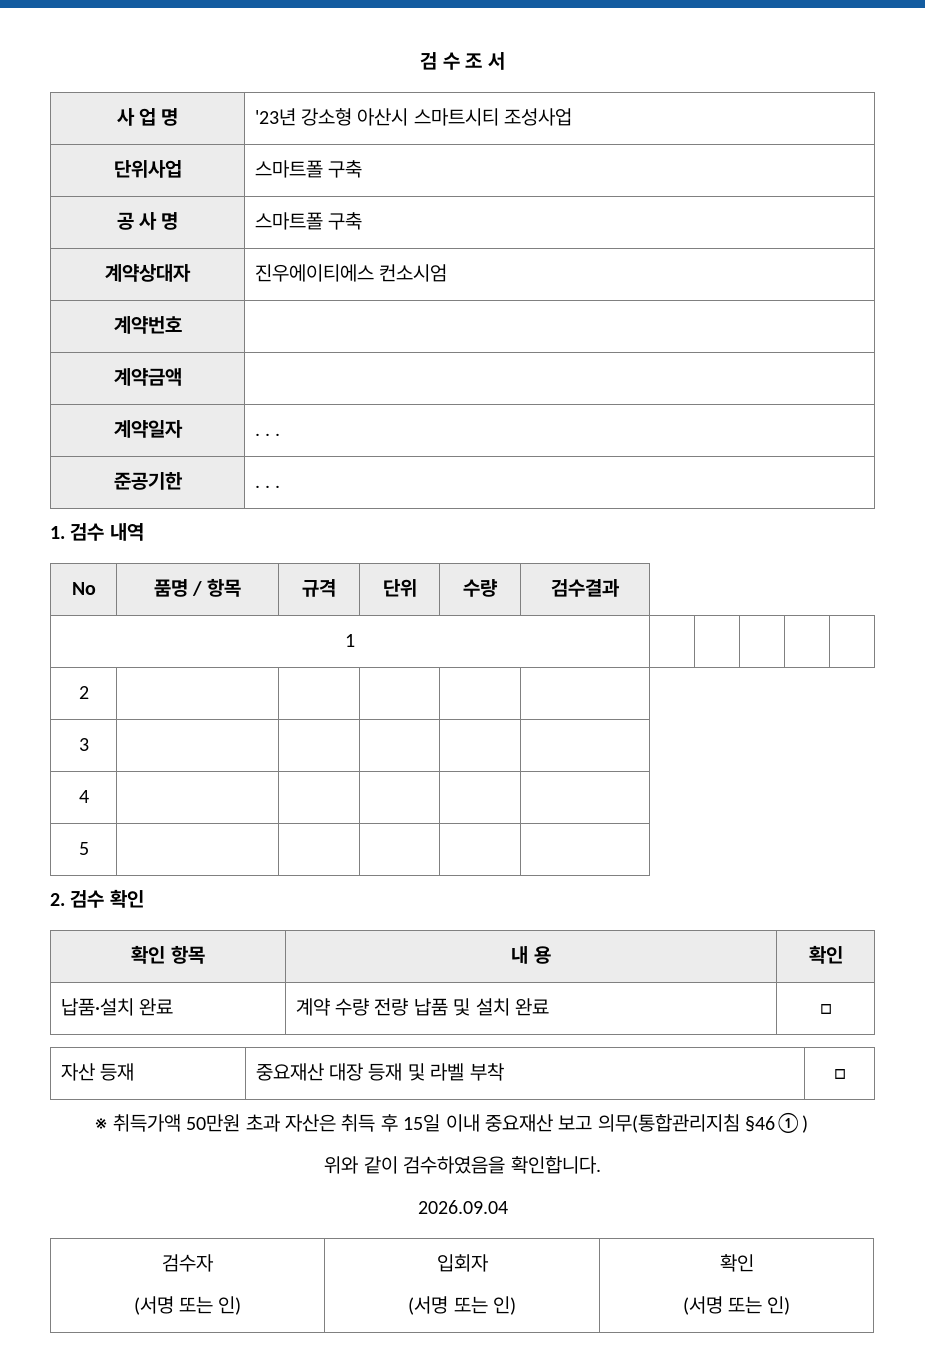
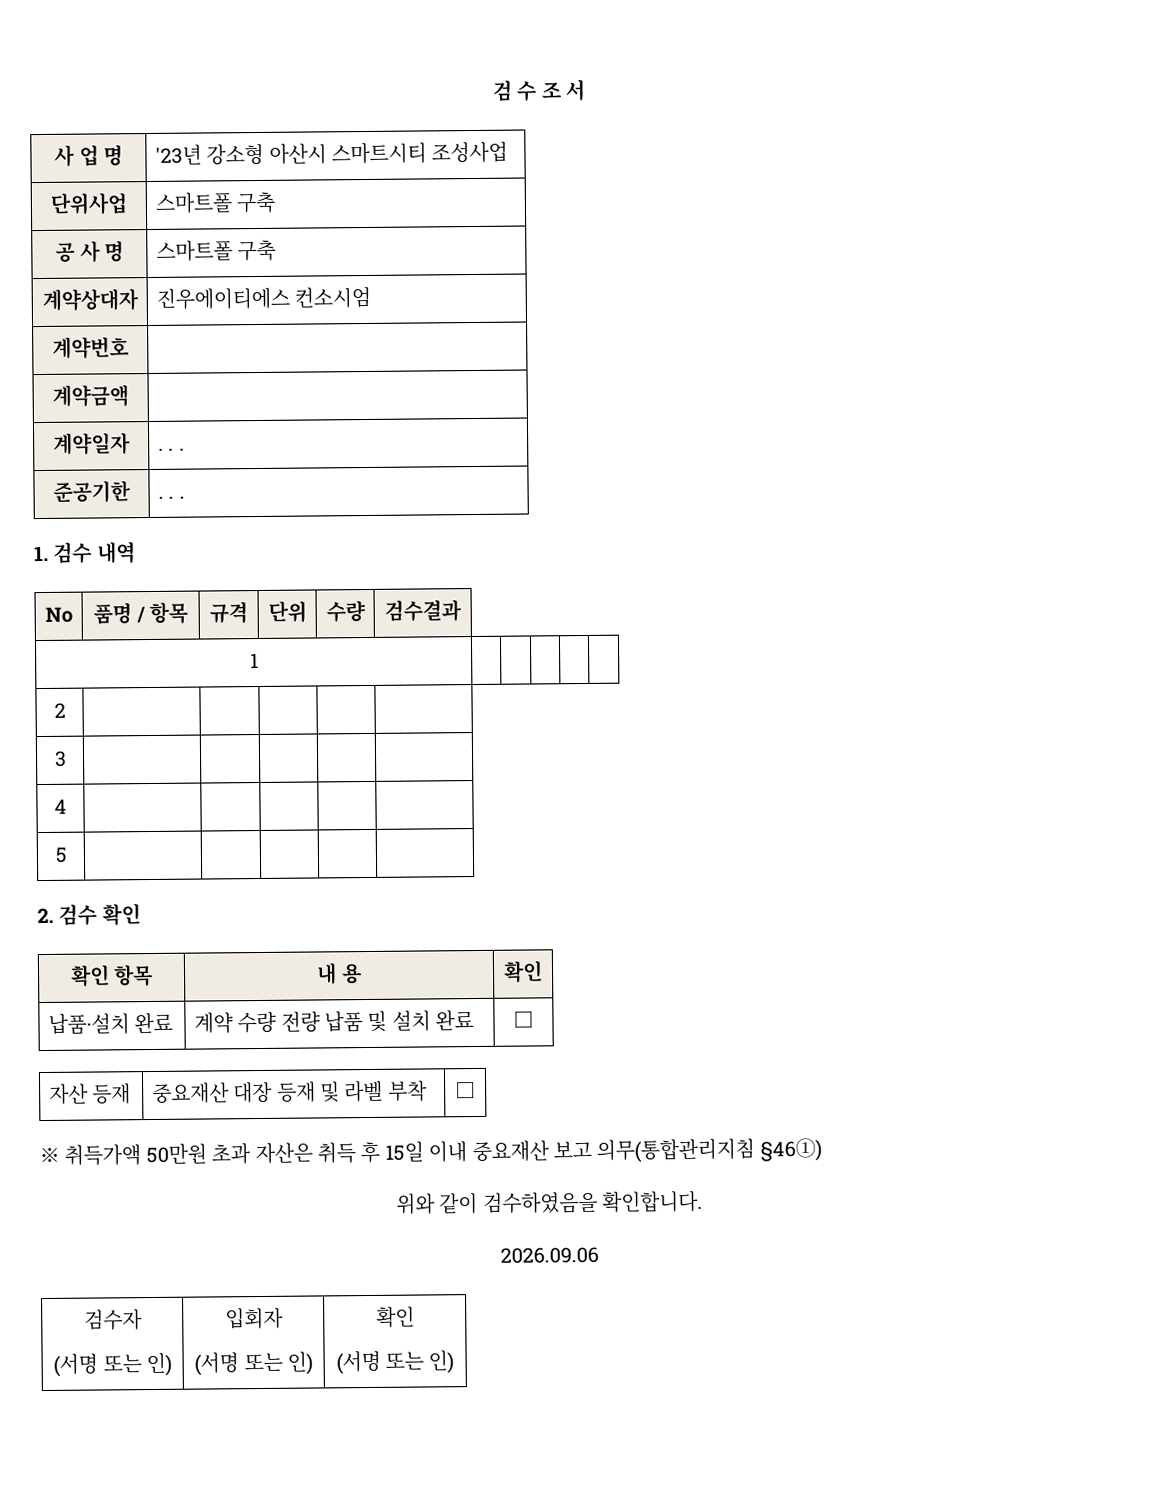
- 2026.09.04
+ 2026.09.06

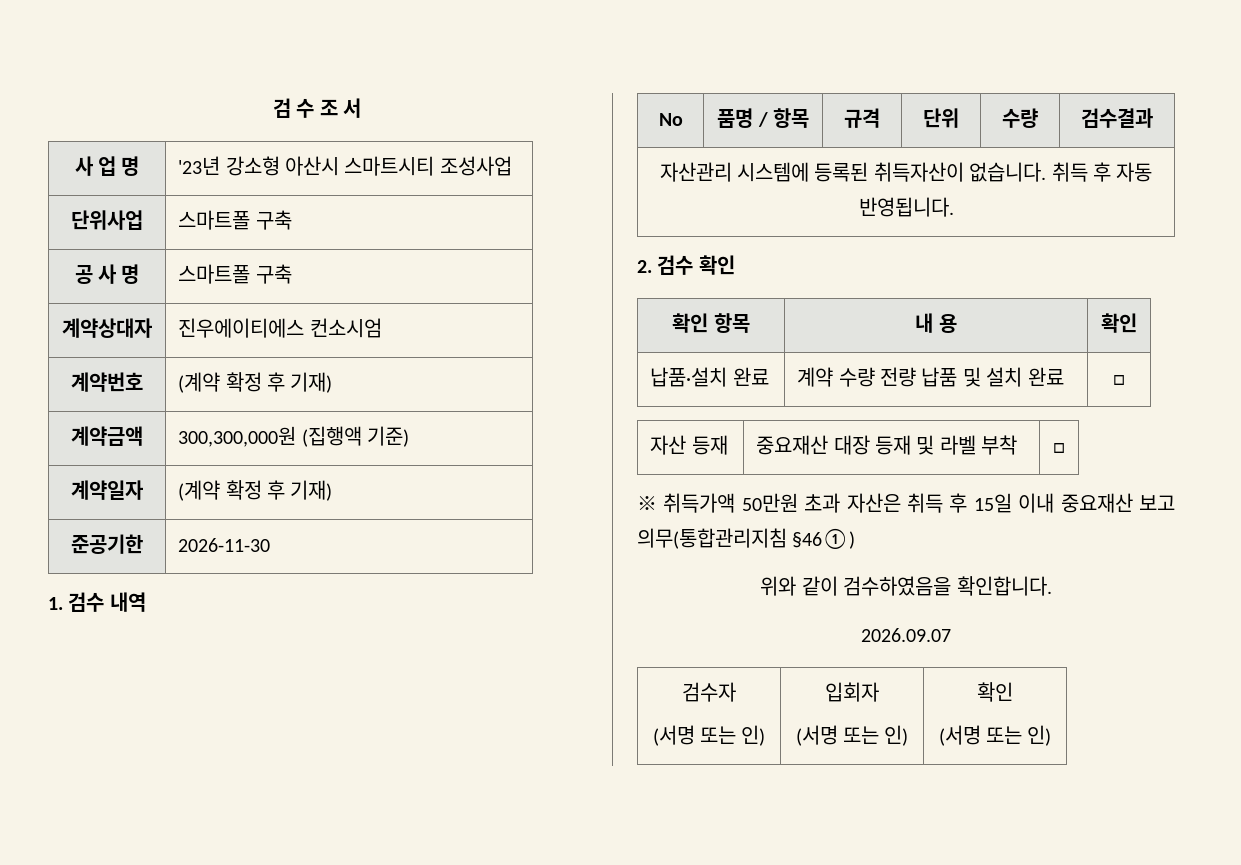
- 계약번호 |
- 계약금액 |
- 계약일자 | . . .
- 준공기한 | . . .
+ 계약번호 | (계약 확정 후 기재)
+ 계약금액 | 300,300,000원 (집행액 기준)
+ 계약일자 | (계약 확정 후 기재)
+ 준공기한 | 2026-11-30
- 1 | | | | |
- 2 | | | | |
- 3 | | | | |
- 4 | | | | |
- 5 | | | | |
+ 자산관리 시스템에 등록된 취득자산이 없습니다. 취득 후 자동 반영됩니다.
- 2026.09.06
+ 2026.09.07

